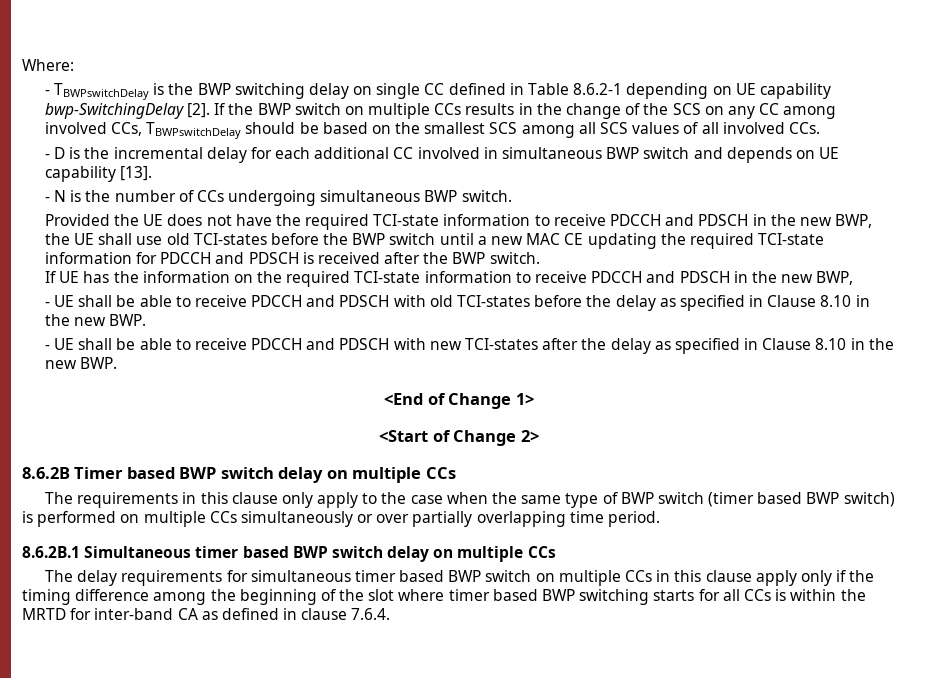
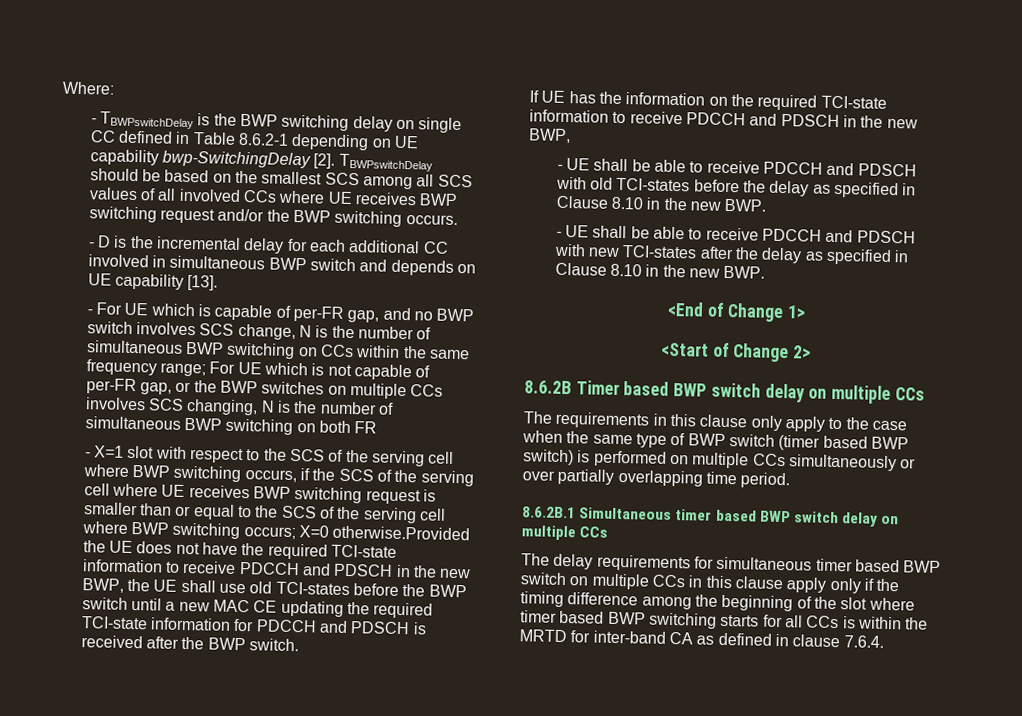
- If the BWP switch on multiple CCs results in the change of the SCS on any CC among involved CCs, TBWPswitchDelay should be based on the smallest SCS among all SCS values of all involved CCs.
+ TBWPswitchDelay should be based on the smallest SCS among all SCS values of all involved CCs where UE receives BWP switching request and/or the BWP switching occurs.
- - N is the number of CCs undergoing simultaneous BWP switch.
- Provided the UE does not have the required TCI-state information to receive PDCCH and PDSCH in the new BWP, the UE shall use old TCI-states before the BWP switch until a new MAC CE updating the required TCI-state information for PDCCH and PDSCH is received after the BWP switch.
+ - For UE which is capable of per-FR gap, and no BWP switch involves SCS change, N is the number of simultaneous BWP switching on CCs within the same frequency range; For UE which is not capable of per-FR gap, or the BWP switches on multiple CCs involves SCS changing, N is the number of simultaneous BWP switching on both FR
+ - X=1 slot with respect to the SCS of the serving cell where BWP switching occurs, if the SCS of the serving cell where UE receives BWP switching request is smaller than or equal to the SCS of the serving cell where BWP switching occurs; X=0 otherwise.Provided the UE does not have the required TCI-state information to receive PDCCH and PDSCH in the new BWP, the UE shall use old TCI-states before the BWP switch until a new MAC CE updating the required TCI-state information for PDCCH and PDSCH is received after the BWP switch.

